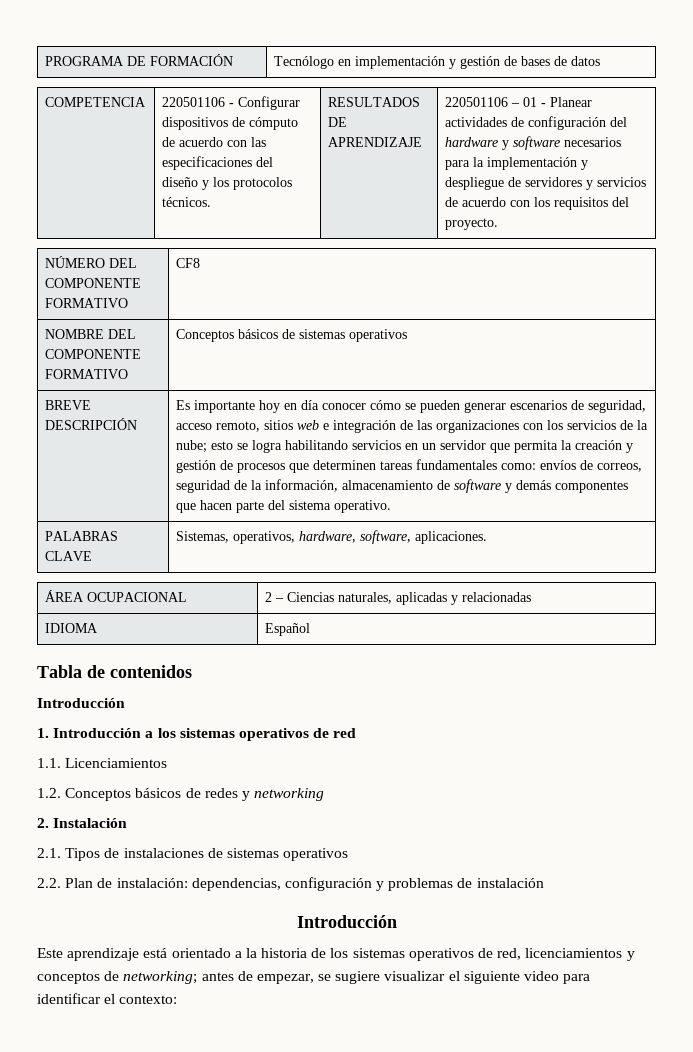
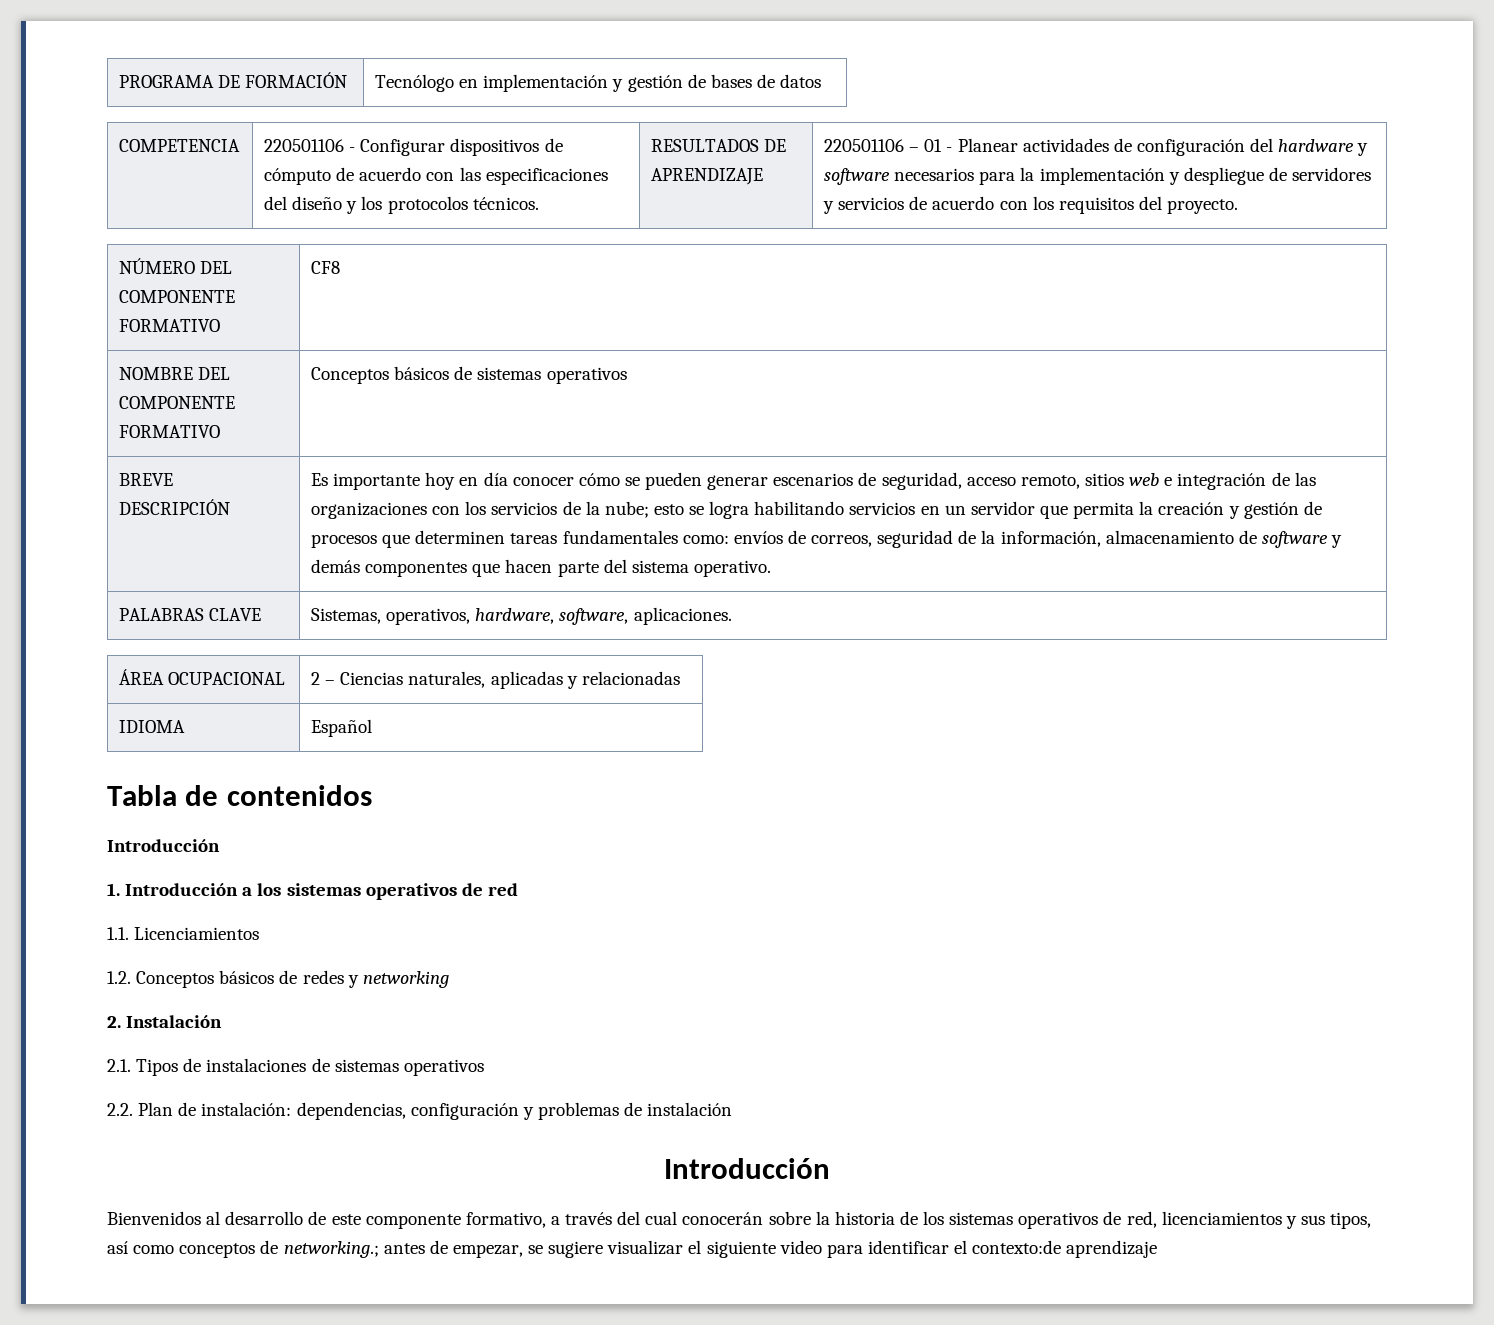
- Este aprendizaje está orientado a la historia de los sistemas operativos de red, licenciamientos y conceptos de networking; antes de empezar, se sugiere visualizar el siguiente video para identificar el contexto:
+ Bienvenidos al desarrollo de este componente formativo, a través del cual conocerán sobre la historia de los sistemas operativos de red, licenciamientos y sus tipos, así como conceptos de networking.; antes de empezar, se sugiere visualizar el siguiente video para identificar el contexto:de aprendizaje

